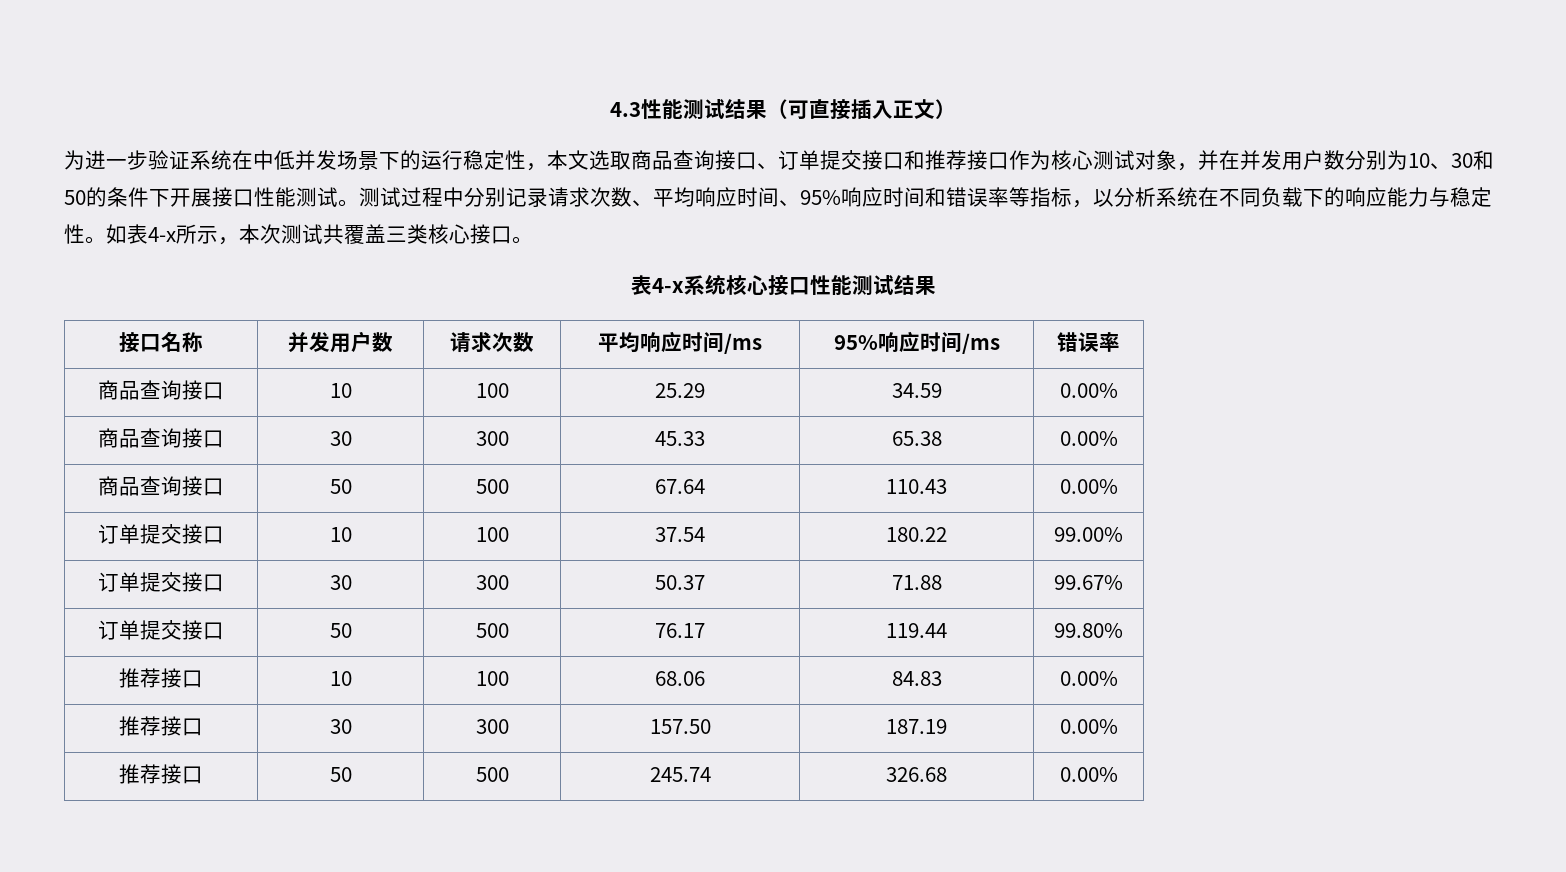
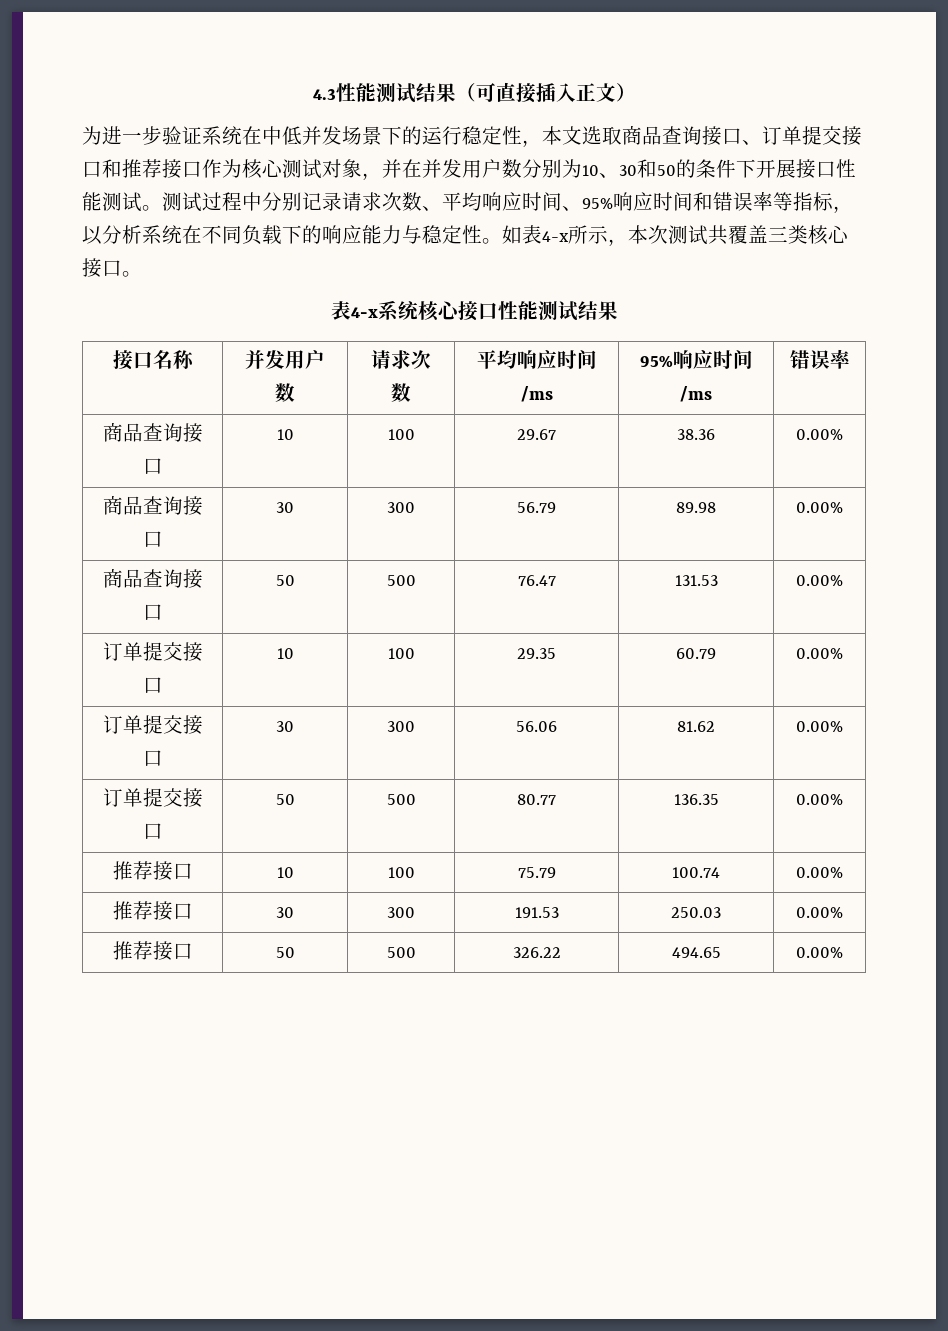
- 商品查询接口 | 10 | 100 | 25.29 | 34.59 | 0.00%
+ 商品查询接口 | 10 | 100 | 29.67 | 38.36 | 0.00%
- 商品查询接口 | 30 | 300 | 45.33 | 65.38 | 0.00%
+ 商品查询接口 | 30 | 300 | 56.79 | 89.98 | 0.00%
- 商品查询接口 | 50 | 500 | 67.64 | 110.43 | 0.00%
+ 商品查询接口 | 50 | 500 | 76.47 | 131.53 | 0.00%
- 订单提交接口 | 10 | 100 | 37.54 | 180.22 | 99.00%
+ 订单提交接口 | 10 | 100 | 29.35 | 60.79 | 0.00%
- 订单提交接口 | 30 | 300 | 50.37 | 71.88 | 99.67%
+ 订单提交接口 | 30 | 300 | 56.06 | 81.62 | 0.00%
- 订单提交接口 | 50 | 500 | 76.17 | 119.44 | 99.80%
+ 订单提交接口 | 50 | 500 | 80.77 | 136.35 | 0.00%
- 推荐接口 | 10 | 100 | 68.06 | 84.83 | 0.00%
+ 推荐接口 | 10 | 100 | 75.79 | 100.74 | 0.00%
- 推荐接口 | 30 | 300 | 157.50 | 187.19 | 0.00%
+ 推荐接口 | 30 | 300 | 191.53 | 250.03 | 0.00%
- 推荐接口 | 50 | 500 | 245.74 | 326.68 | 0.00%
+ 推荐接口 | 50 | 500 | 326.22 | 494.65 | 0.00%

